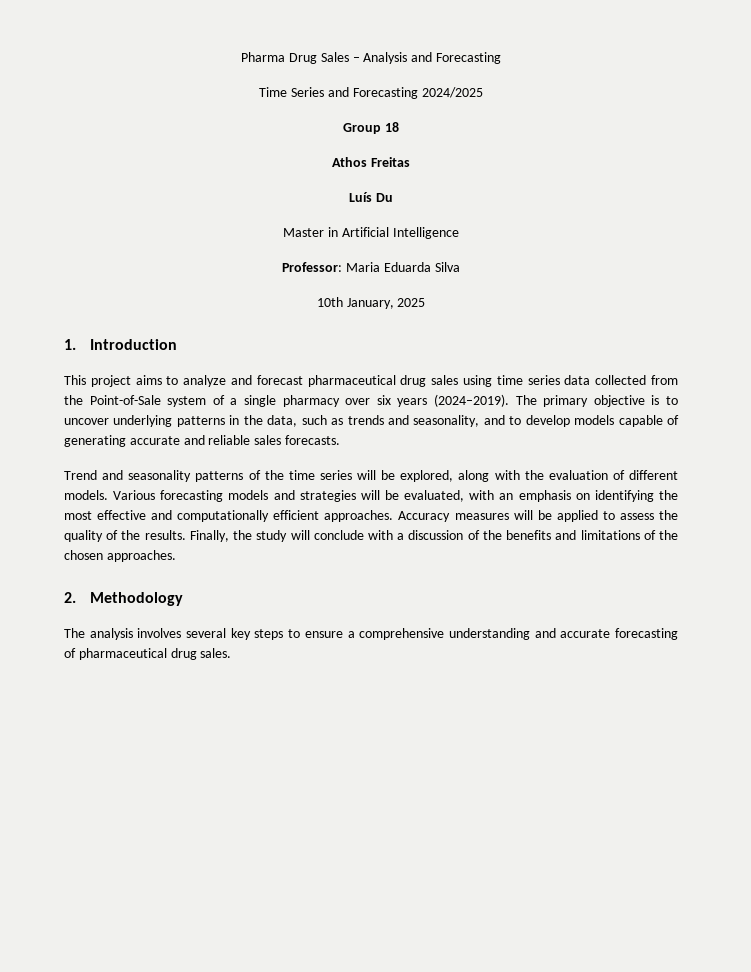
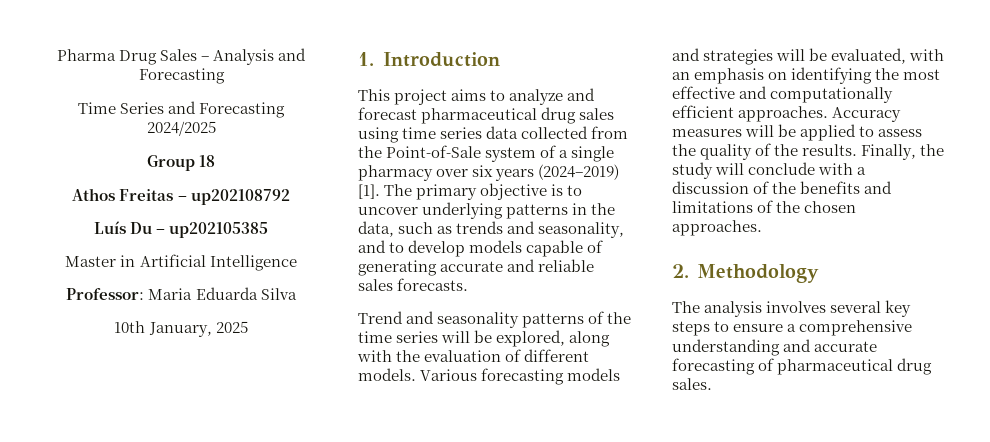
- Athos Freitas
+ Athos Freitas – up202108792
- Luís Du
+ Luís Du – up202105385
- This project aims to analyze and forecast pharmaceutical drug sales using time series data collected from the Point-of-Sale system of a single pharmacy over six years (2024–2019).
+ This project aims to analyze and forecast pharmaceutical drug sales using time series data collected from the Point-of-Sale system of a single pharmacy over six years (2024–2019) [1].

